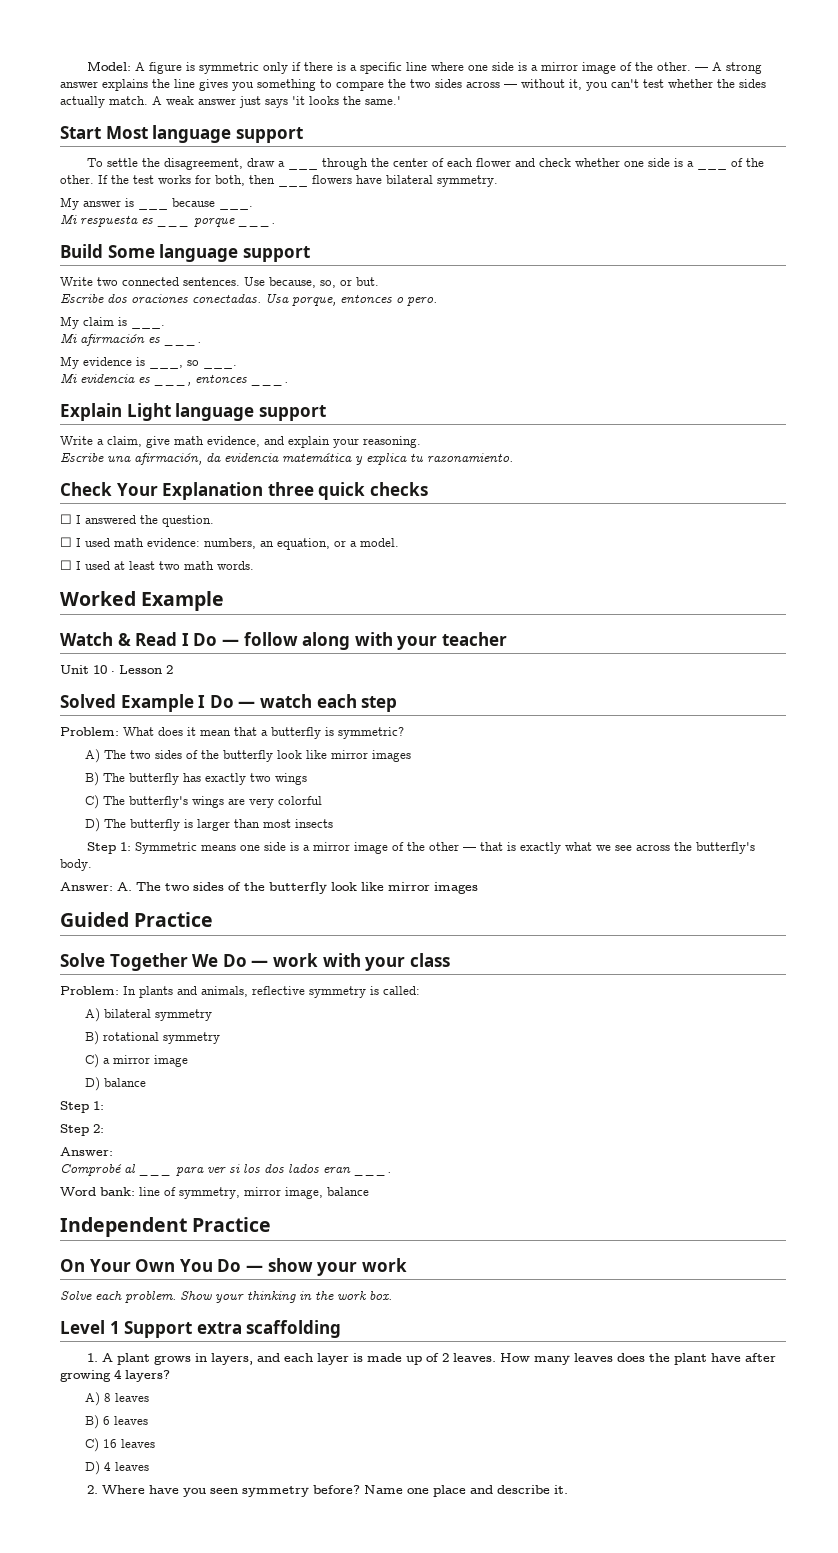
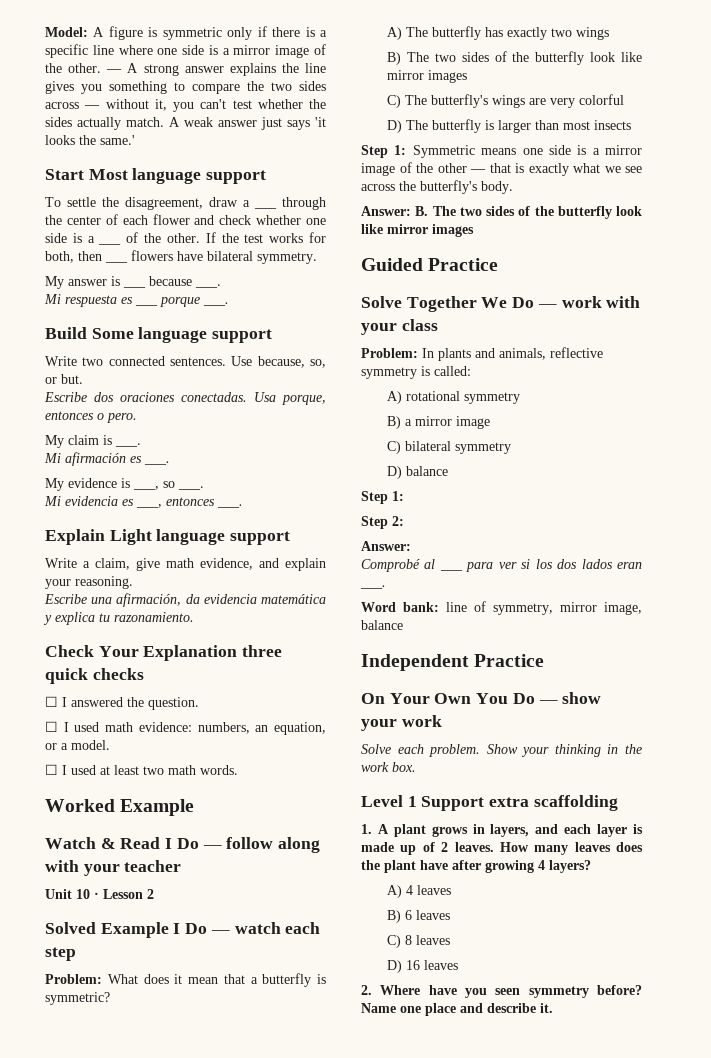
- A) The two sides of the butterfly look like mirror images
- B) The butterfly has exactly two wings
+ A) The butterfly has exactly two wings
+ B) The two sides of the butterfly look like mirror images
- Answer: A. The two sides of the butterfly look like mirror images
+ Answer: B. The two sides of the butterfly look like mirror images
- A) bilateral symmetry
+ A) rotational symmetry
- B) rotational symmetry
- C) a mirror image
+ B) a mirror image
+ C) bilateral symmetry
- A) 8 leaves
+ A) 4 leaves
- C) 16 leaves
+ C) 8 leaves
- D) 4 leaves
+ D) 16 leaves

